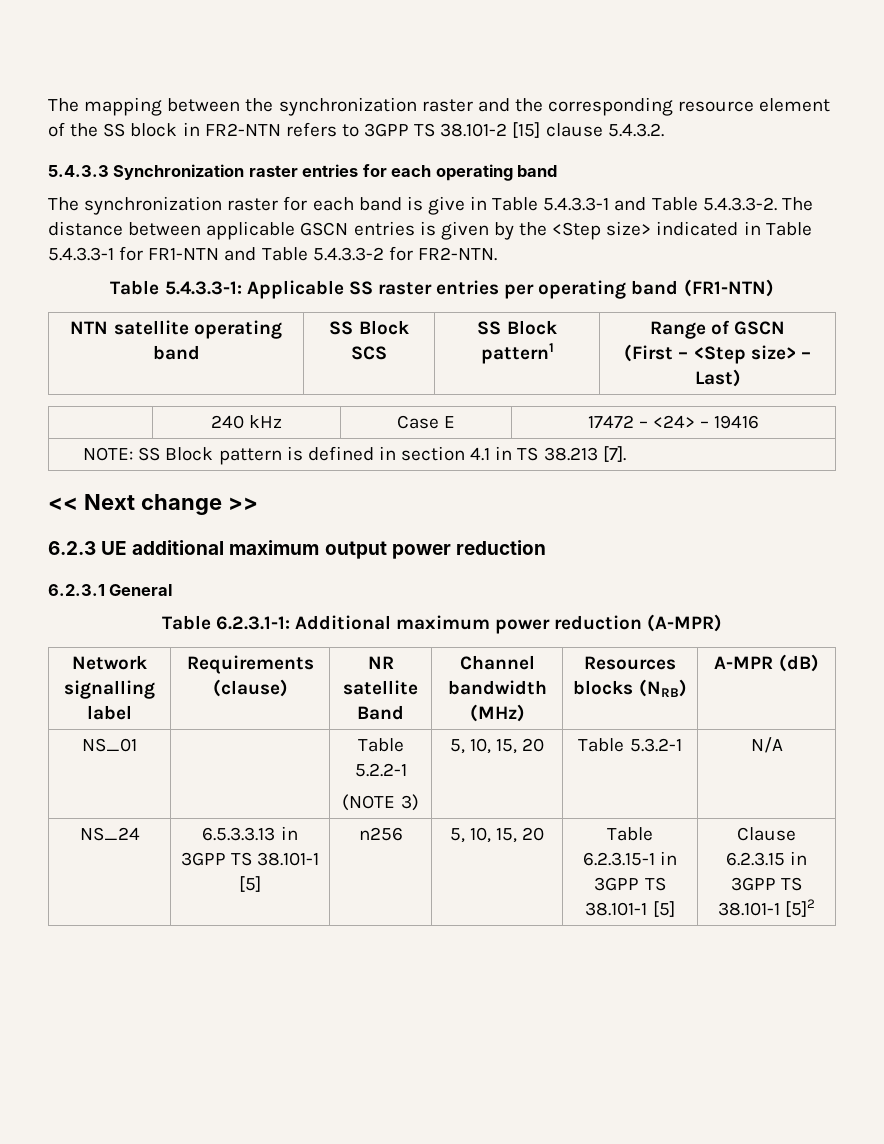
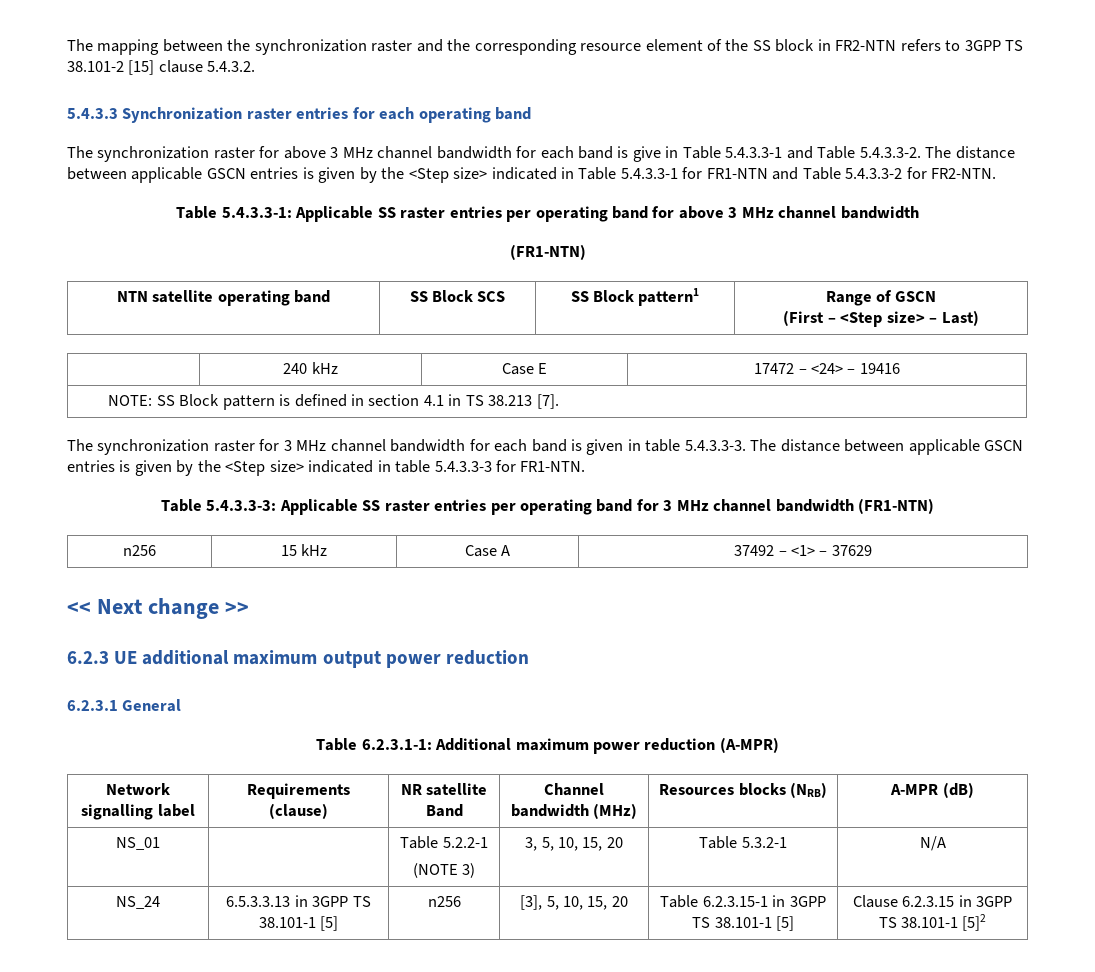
- The synchronization raster for each band is give in Table 5.4.3.3-1 and Table 5.4.3.3-2. The distance between applicable GSCN entries is given by the <Step size> indicated in Table 5.4.3.3-1 for FR1-NTN and Table 5.4.3.3-2 for FR2-NTN.
+ The synchronization raster for above 3 MHz channel bandwidth for each band is give in Table 5.4.3.3-1 and Table 5.4.3.3-2. The distance between applicable GSCN entries is given by the <Step size> indicated in Table 5.4.3.3-1 for FR1-NTN and Table 5.4.3.3-2 for FR2-NTN.
- Table 5.4.3.3-1: Applicable SS raster entries per operating band (FR1-NTN)
+ Table 5.4.3.3-1: Applicable SS raster entries per operating band for above 3 MHz channel bandwidth
+ (FR1-NTN)
+ The synchronization raster for 3 MHz channel bandwidth for each band is given in table 5.4.3.3-3. The distance between applicable GSCN entries is given by the <Step size> indicated in table 5.4.3.3-3 for FR1-NTN.
+ Table 5.4.3.3-3: Applicable SS raster entries per operating band for 3 MHz channel bandwidth (FR1-NTN)
+ n256 | 15 kHz | Case A | 37492 – <1> – 37629
  NS_01 | | Table 5.2.2-1
- (NOTE 3) | 5, 10, 15, 20 | Table 5.3.2-1 | N/A
+ (NOTE 3) | 3, 5, 10, 15, 20 | Table 5.3.2-1 | N/A
- NS_24 | 6.5.3.3.13 in 3GPP TS 38.101-1 [5] | n256 | 5, 10, 15, 20 | Table 6.2.3.15-1 in 3GPP TS 38.101-1 [5] | Clause 6.2.3.15 in 3GPP TS 38.101-1 [5]2
+ NS_24 | 6.5.3.3.13 in 3GPP TS 38.101-1 [5] | n256 | [3], 5, 10, 15, 20 | Table 6.2.3.15-1 in 3GPP TS 38.101-1 [5] | Clause 6.2.3.15 in 3GPP TS 38.101-1 [5]2

